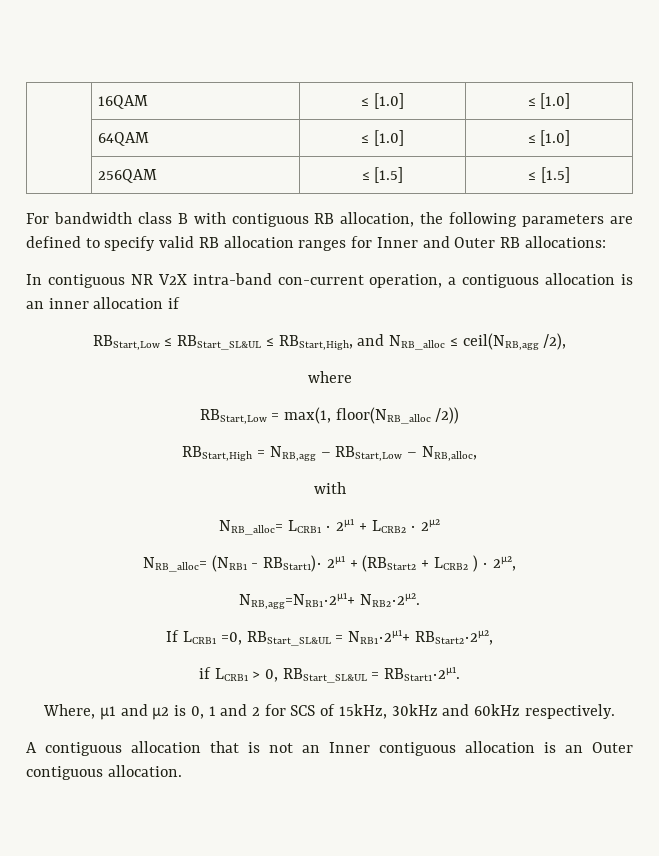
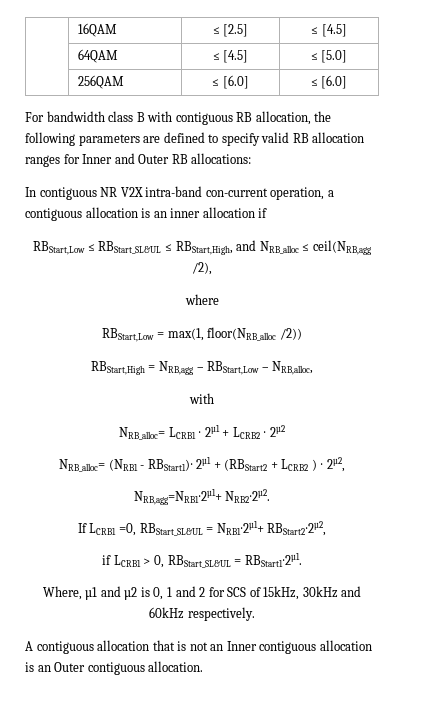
- | 16QAM | ≤ [1.0] | ≤ [1.0]
+ | 16QAM | ≤ [2.5] | ≤ [4.5]
- | 64QAM | ≤ [1.0] | ≤ [1.0]
+ | 64QAM | ≤ [4.5] | ≤ [5.0]
- | 256QAM | ≤ [1.5] | ≤ [1.5]
+ | 256QAM | ≤ [6.0] | ≤ [6.0]

